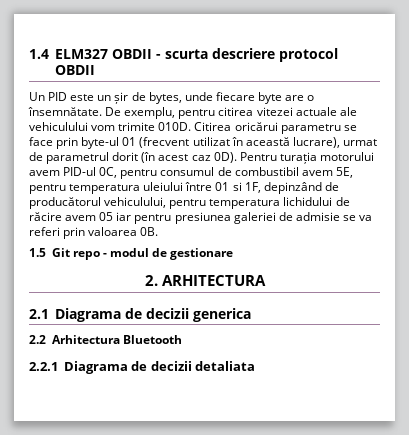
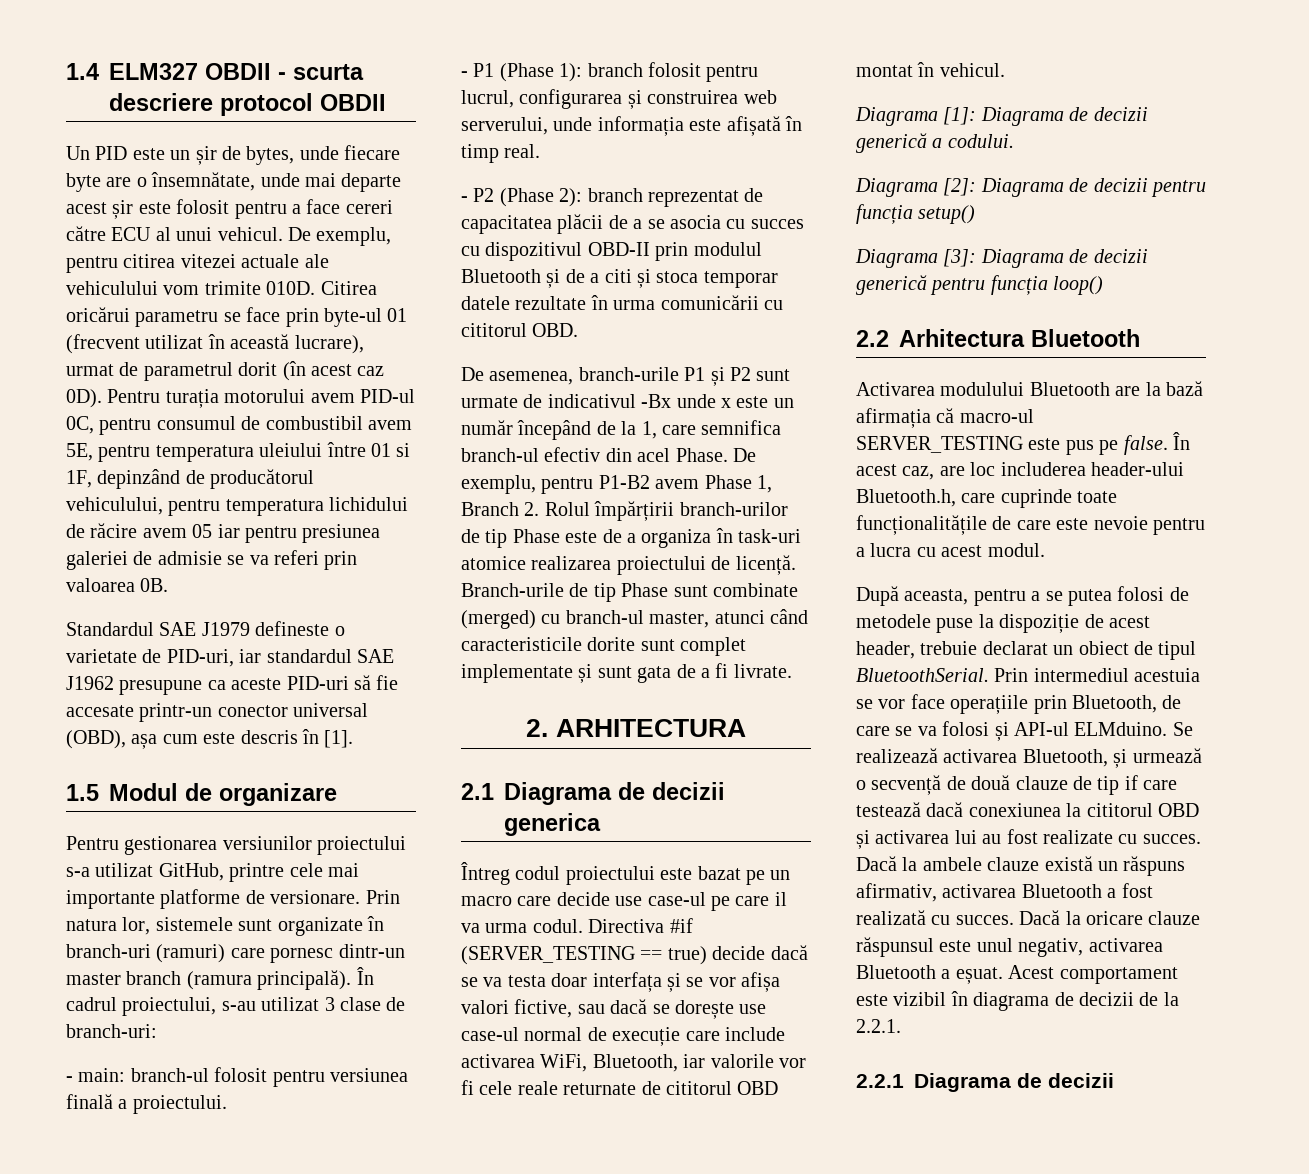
- Un PID este un șir de bytes, unde fiecare byte are o însemnătate.
+ Un PID este un șir de bytes, unde fiecare byte are o însemnătate, unde mai departe acest șir este folosit pentru a face cereri către ECU al unui vehicul.
- 1.5 Git repo - modul de gestionare
+ Standardul SAE J1979 defineste o varietate de PID-uri, iar standardul SAE J1962 presupune ca aceste PID-uri să fie accesate printr-un conector universal (OBD), așa cum este descris în [1].
+ 1.5 Modul de organizare
+ Pentru gestionarea versiunilor proiectului s-a utilizat GitHub, printre cele mai importante platforme de versionare. Prin natura lor, sistemele sunt organizate în branch-uri (ramuri) care pornesc dintr-un master branch (ramura principală). În cadrul proiectului, s-au utilizat 3 clase de branch-uri:
+ - main: branch-ul folosit pentru versiunea finală a proiectului.
+ - P1 (Phase 1): branch folosit pentru lucrul, configurarea și construirea web serverului, unde informația este afișată în timp real.
+ - P2 (Phase 2): branch reprezentat de capacitatea plăcii de a se asocia cu succes cu dispozitivul OBD-II prin modulul Bluetooth și de a citi și stoca temporar datele rezultate în urma comunicării cu cititorul OBD.
+ De asemenea, branch-urile P1 și P2 sunt urmate de indicativul -Bx unde x este un număr începând de la 1, care semnifica branch-ul efectiv din acel Phase. De exemplu, pentru P1-B2 avem Phase 1, Branch 2. Rolul împărțirii branch-urilor de tip Phase este de a organiza în task-uri atomice realizarea proiectului de licență. Branch-urile de tip Phase sunt combinate (merged) cu branch-ul master, atunci când caracteristicile dorite sunt complet implementate și sunt gata de a fi livrate.
+ Întreg codul proiectului este bazat pe un macro care decide use case-ul pe care il va urma codul. Directiva #if (SERVER_TESTING == true) decide dacă se va testa doar interfața și se vor afișa valori fictive, sau dacă se dorește use case-ul normal de execuție care include activarea WiFi, Bluetooth, iar valorile vor fi cele reale returnate de cititorul OBD montat în vehicul.
+ Diagrama [1]: Diagrama de decizii generică a codului.
+ Diagrama [2]: Diagrama de decizii pentru funcția setup()
+ Diagrama [3]: Diagrama de decizii generică pentru funcția loop()
  2.2 Arhitectura Bluetooth
+ Activarea modulului Bluetooth are la bază afirmația că macro-ul SERVER_TESTING este pus pe false. În acest caz, are loc includerea header-ului Bluetooth.h, care cuprinde toate funcționalitățile de care este nevoie pentru a lucra cu acest modul.
+ După aceasta, pentru a se putea folosi de metodele puse la dispoziție de acest header, trebuie declarat un obiect de tipul BluetoothSerial. Prin intermediul acestuia se vor face operațiile prin Bluetooth, de care se va folosi și API-ul ELMduino. Se realizează activarea Bluetooth, și urmează o secvență de două clauze de tip if care testează dacă conexiunea la cititorul OBD și activarea lui au fost realizate cu succes. Dacă la ambele clauze există un răspuns afirmativ, activarea Bluetooth a fost realizată cu succes. Dacă la oricare clauze răspunsul este unul negativ, activarea Bluetooth a eșuat. Acest comportament este vizibil în diagrama de decizii de la 2.2.1.
- 2.2.1 Diagrama de decizii detaliata
+ 2.2.1 Diagrama de decizii

